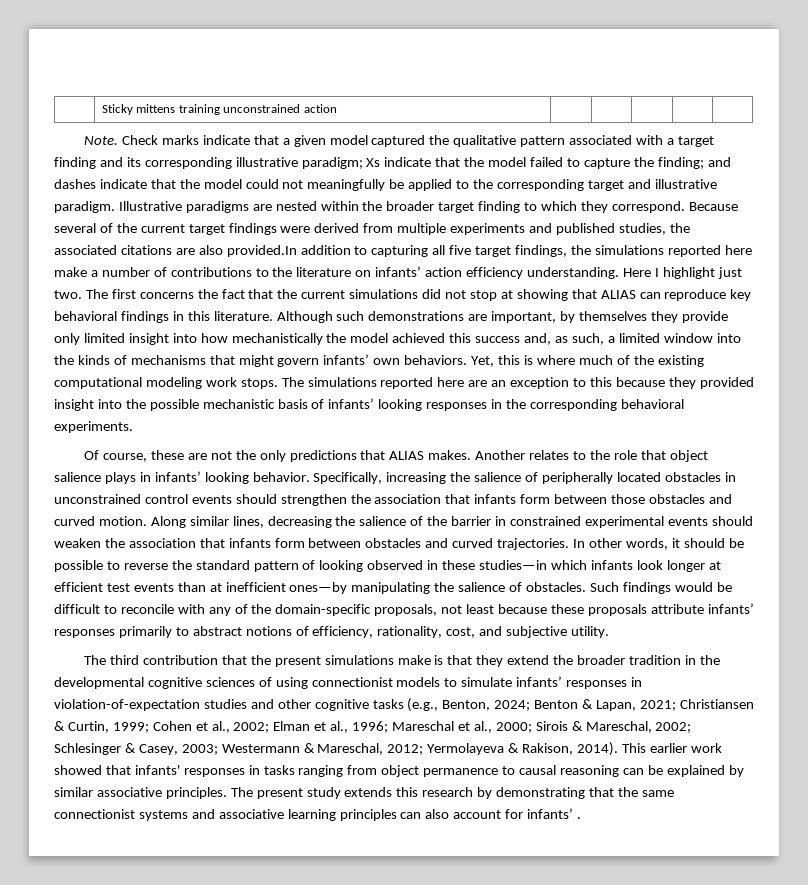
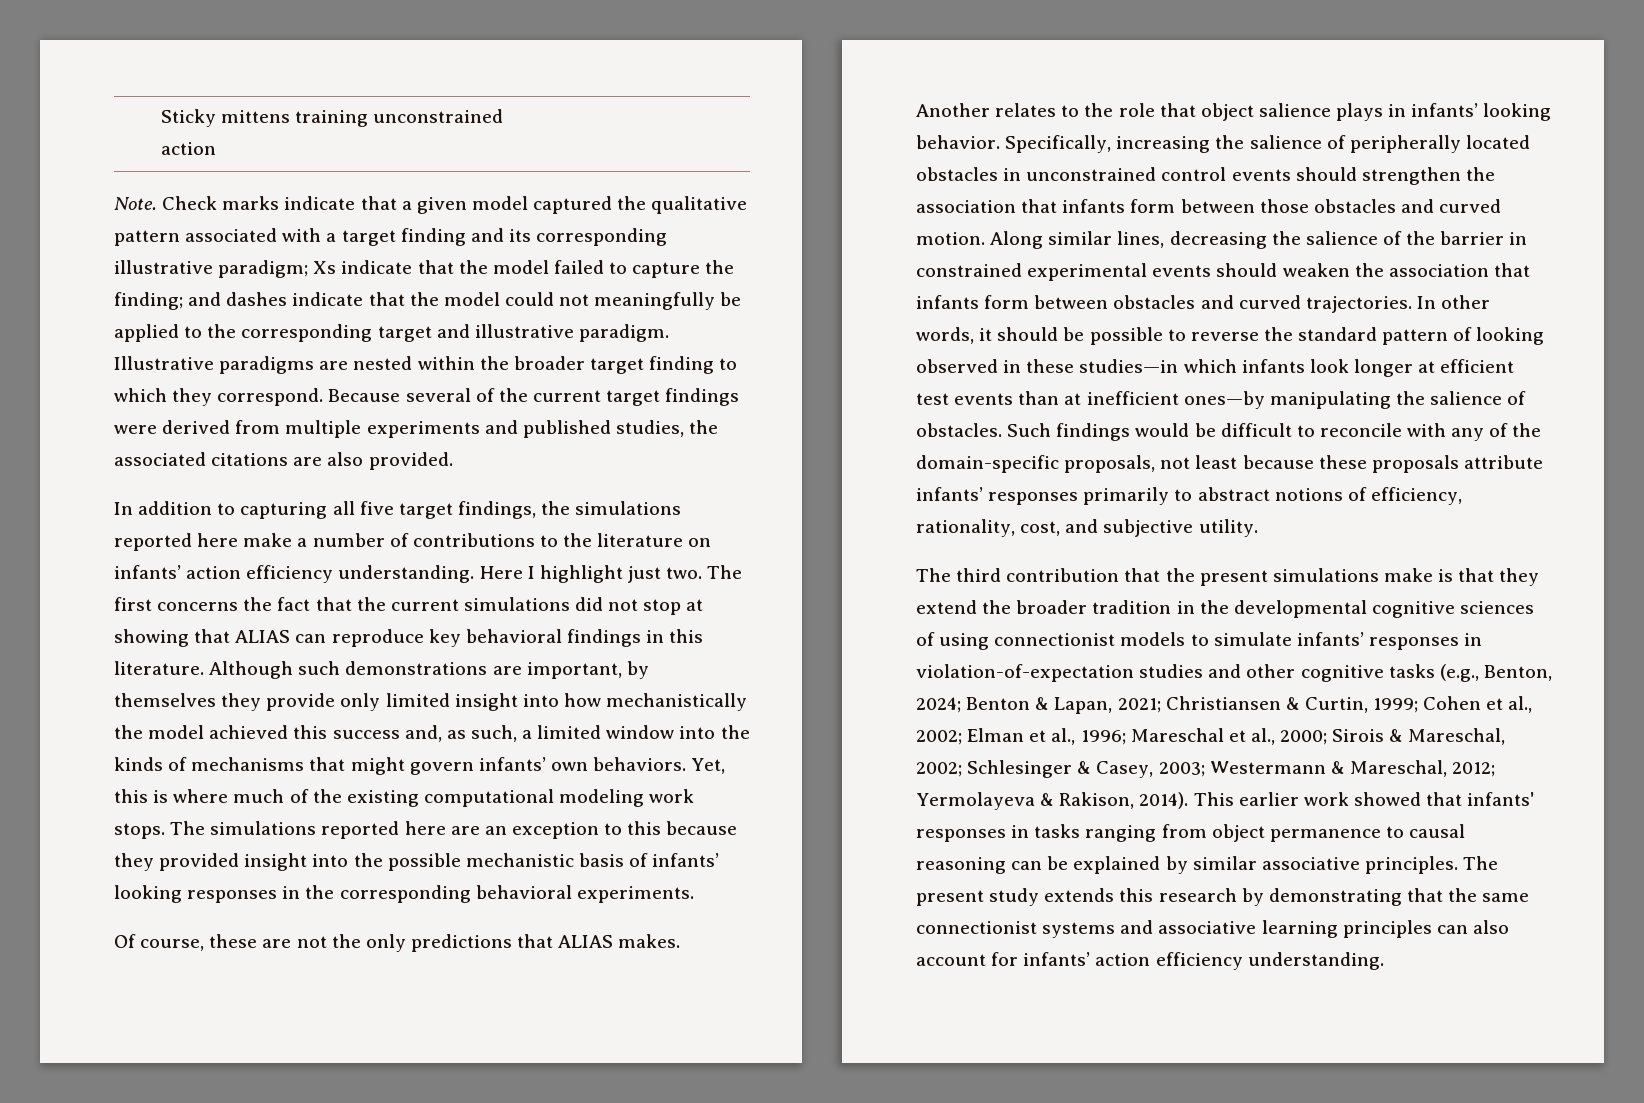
- Because several of the current target findings were derived from multiple experiments and published studies, the associated citations are also provided.In addition to capturing all five target findings, the simulations reported here make a number of contributions to the literature on infants’ action efficiency understanding.
+ Because several of the current target findings were derived from multiple experiments and published studies, the associated citations are also provided.
+ In addition to capturing all five target findings, the simulations reported here make a number of contributions to the literature on infants’ action efficiency understanding.
- The present study extends this research by demonstrating that the same connectionist systems and associative learning principles can also account for infants’ .
+ The present study extends this research by demonstrating that the same connectionist systems and associative learning principles can also account for infants’ action efficiency understanding.

